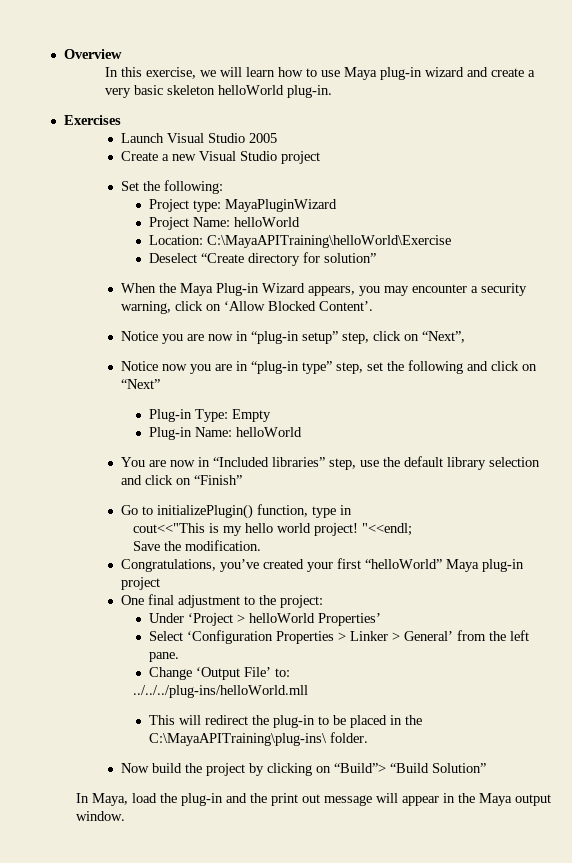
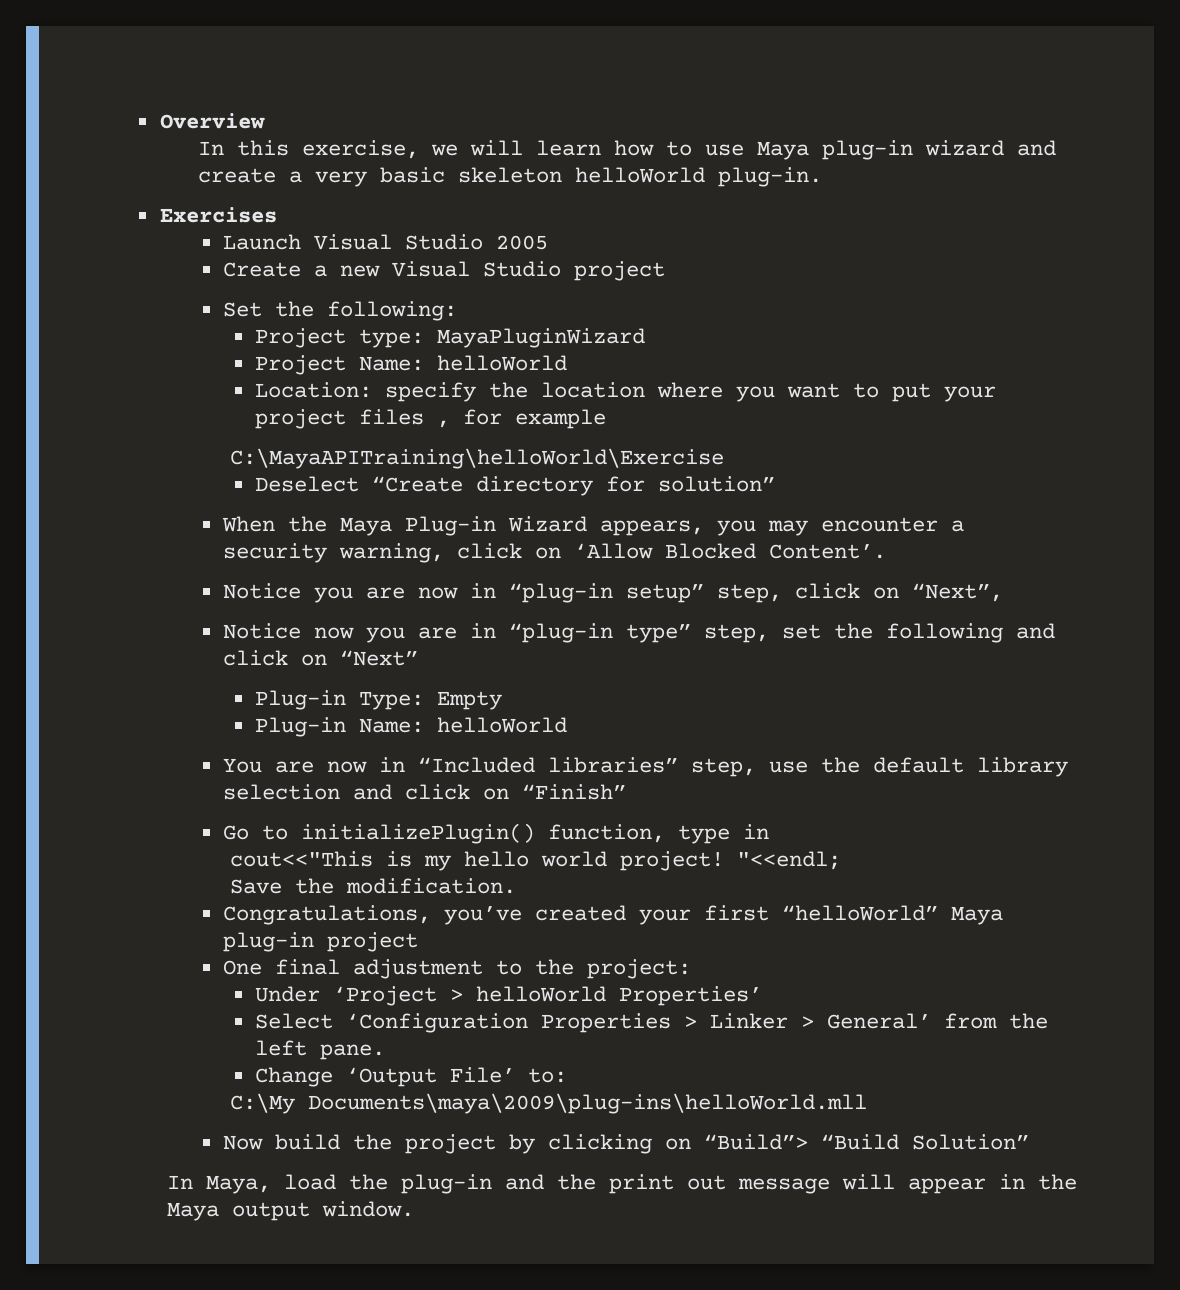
- Location: C:\MayaAPITraining\helloWorld\Exercise
+ Location: specify the location where you want to put your project files , for example
+ C:\MayaAPITraining\helloWorld\Exercise
- ../../../plug-ins/helloWorld.mll
- This will redirect the plug-in to be placed in the C:\MayaAPITraining\plug-ins\ folder.
+ C:\My Documents\maya\2009\plug-ins\helloWorld.mll

